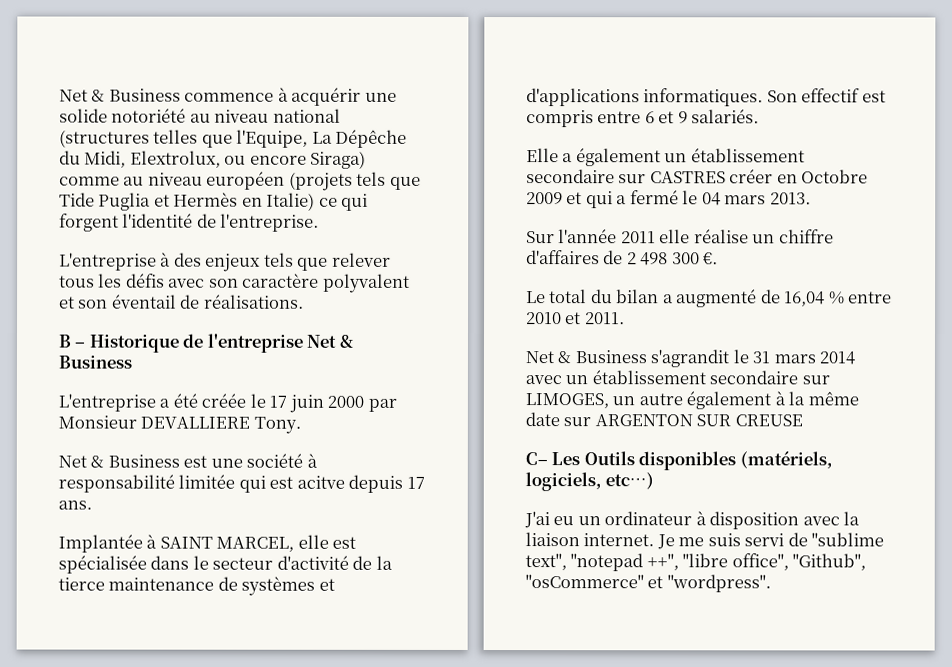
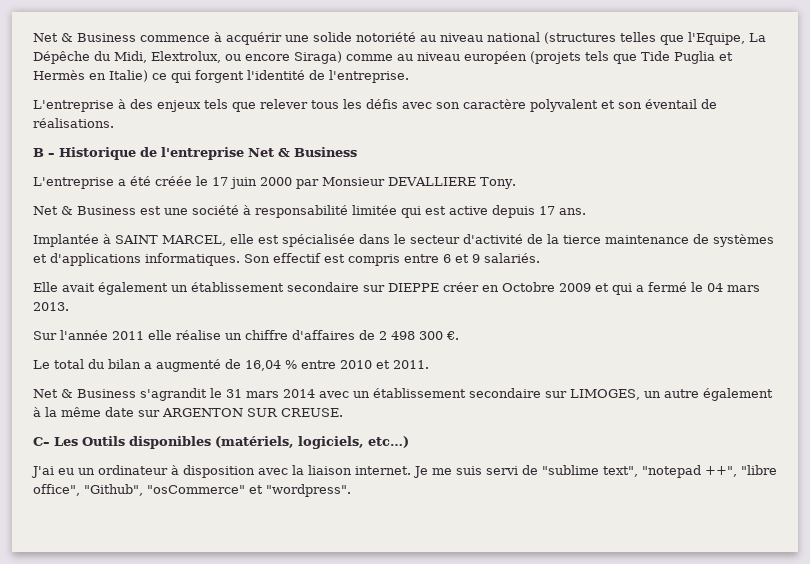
- Net & Business est une société à responsabilité limitée qui est acitve depuis 17 ans.
+ Net & Business est une société à responsabilité limitée qui est active depuis 17 ans.
- Elle a également un établissement secondaire sur CASTRES créer en Octobre 2009 et qui a fermé le 04 mars 2013.
+ Elle avait également un établissement secondaire sur DIEPPE créer en Octobre 2009 et qui a fermé le 04 mars 2013.
- Net & Business s'agrandit le 31 mars 2014 avec un établissement secondaire sur LIMOGES, un autre également à la même date sur ARGENTON SUR CREUSE
+ Net & Business s'agrandit le 31 mars 2014 avec un établissement secondaire sur LIMOGES, un autre également à la même date sur ARGENTON SUR CREUSE.

